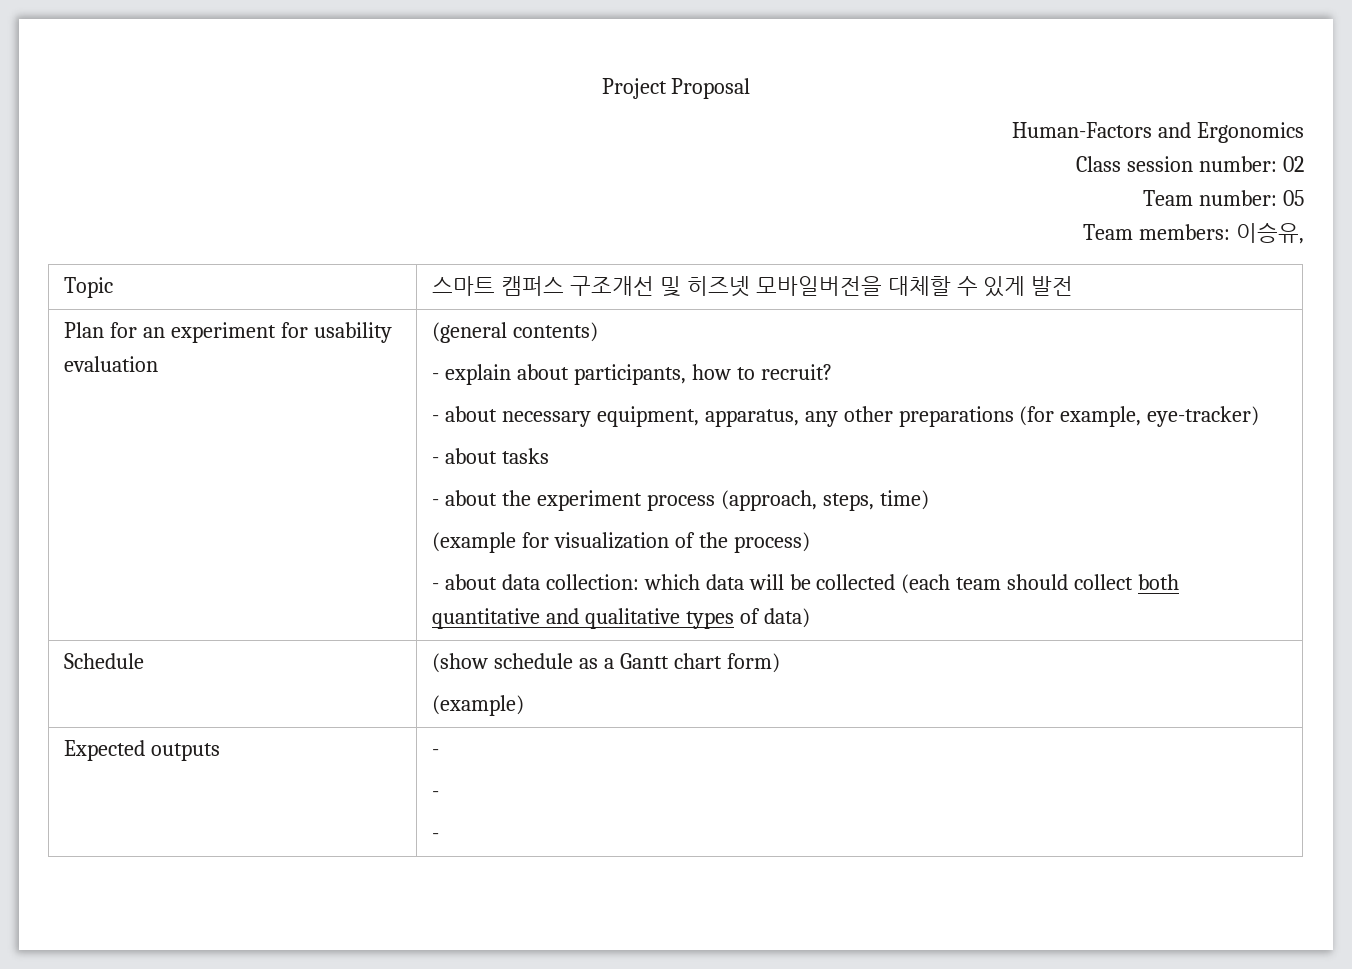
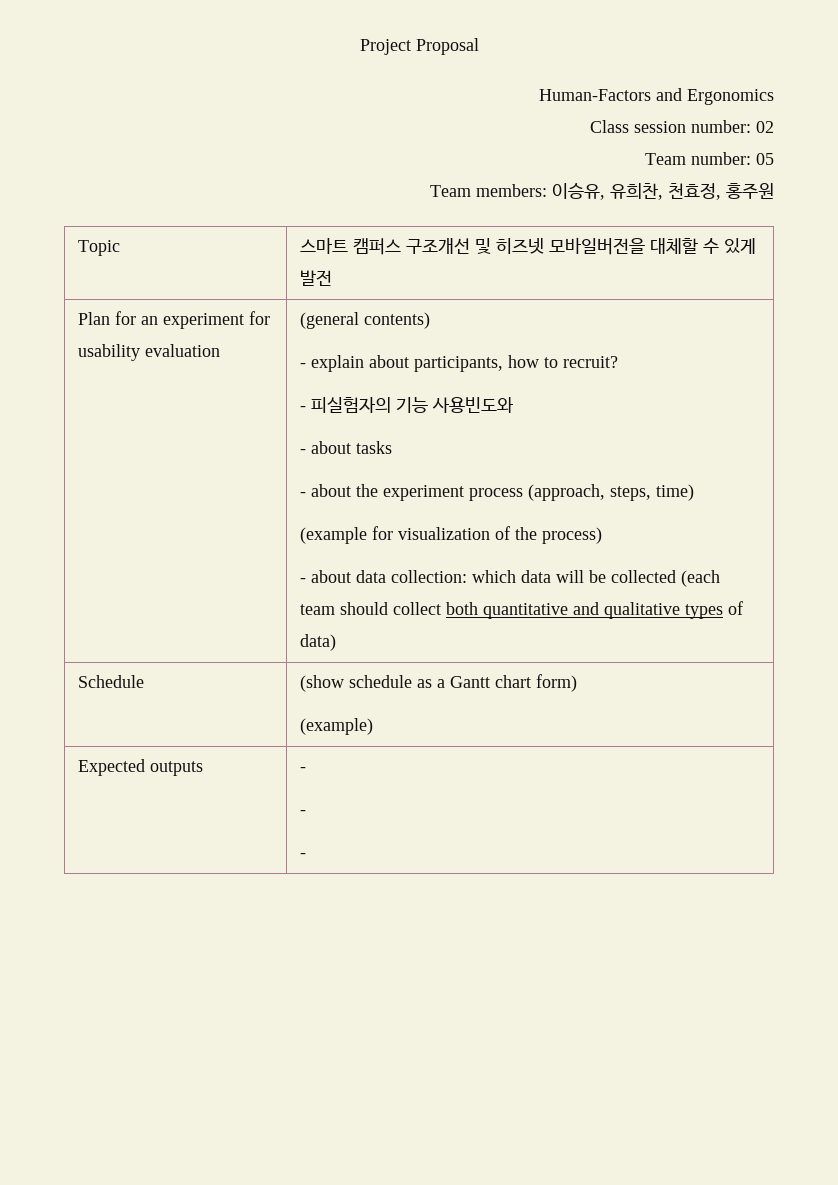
- Team members: 이승유,
+ Team members: 이승유, 유희찬, 천효정, 홍주원
- - about necessary equipment, apparatus, any other preparations (for example, eye-tracker)
+ - 피실험자의 기능 사용빈도와

